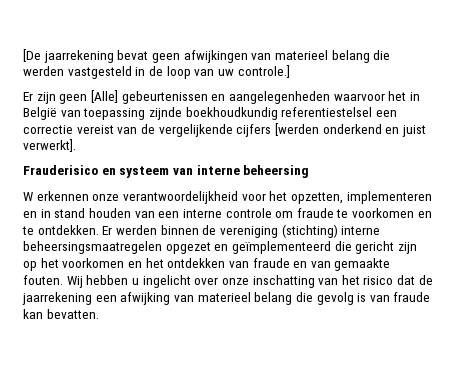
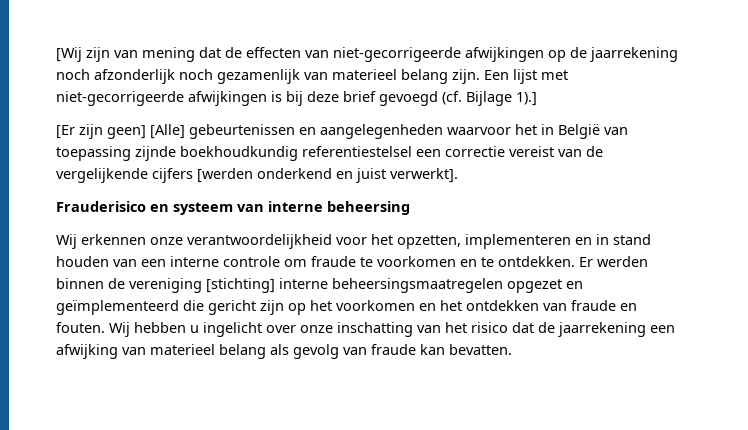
- [De jaarrekening bevat geen afwijkingen van materieel belang die werden vastgesteld in de loop van uw controle.]
- Er zijn geen [Alle] gebeurtenissen en aangelegenheden waarvoor het in België van toepassing zijnde boekhoudkundig referentiestelsel een correctie vereist van de vergelijkende cijfers [werden onderkend en juist verwerkt].
+ [Wij zijn van mening dat de effecten van niet-gecorrigeerde afwijkingen op de jaarrekening noch afzonderlijk noch gezamenlijk van materieel belang zijn. Een lijst met niet-gecorrigeerde afwijkingen is bij deze brief gevoegd (cf. Bijlage 1).]
+ [Er zijn geen] [Alle] gebeurtenissen en aangelegenheden waarvoor het in België van toepassing zijnde boekhoudkundig referentiestelsel een correctie vereist van de vergelijkende cijfers [werden onderkend en juist verwerkt].
- W erkennen onze verantwoordelijkheid voor het opzetten, implementeren en in stand houden van een interne controle om fraude te voorkomen en te ontdekken.
+ Wij erkennen onze verantwoordelijkheid voor het opzetten, implementeren en in stand houden van een interne controle om fraude te voorkomen en te ontdekken.
- Er werden binnen de vereniging (stichting) interne beheersingsmaatregelen opgezet en geïmplementeerd die gericht zijn op het voorkomen en het ontdekken van fraude en van gemaakte fouten.
+ Er werden binnen de vereniging [stichting] interne beheersingsmaatregelen opgezet en geïmplementeerd die gericht zijn op het voorkomen en het ontdekken van fraude en fouten.
- Wij hebben u ingelicht over onze inschatting van het risico dat de jaarrekening een afwijking van materieel belang die gevolg is van fraude kan bevatten.
+ Wij hebben u ingelicht over onze inschatting van het risico dat de jaarrekening een afwijking van materieel belang als gevolg van fraude kan bevatten.

